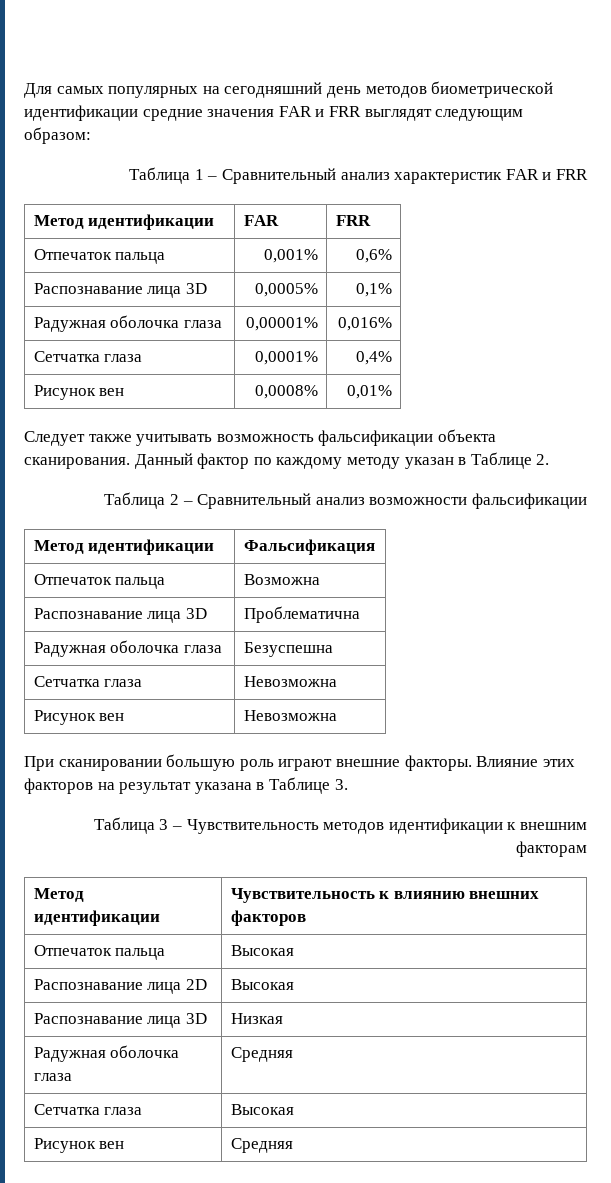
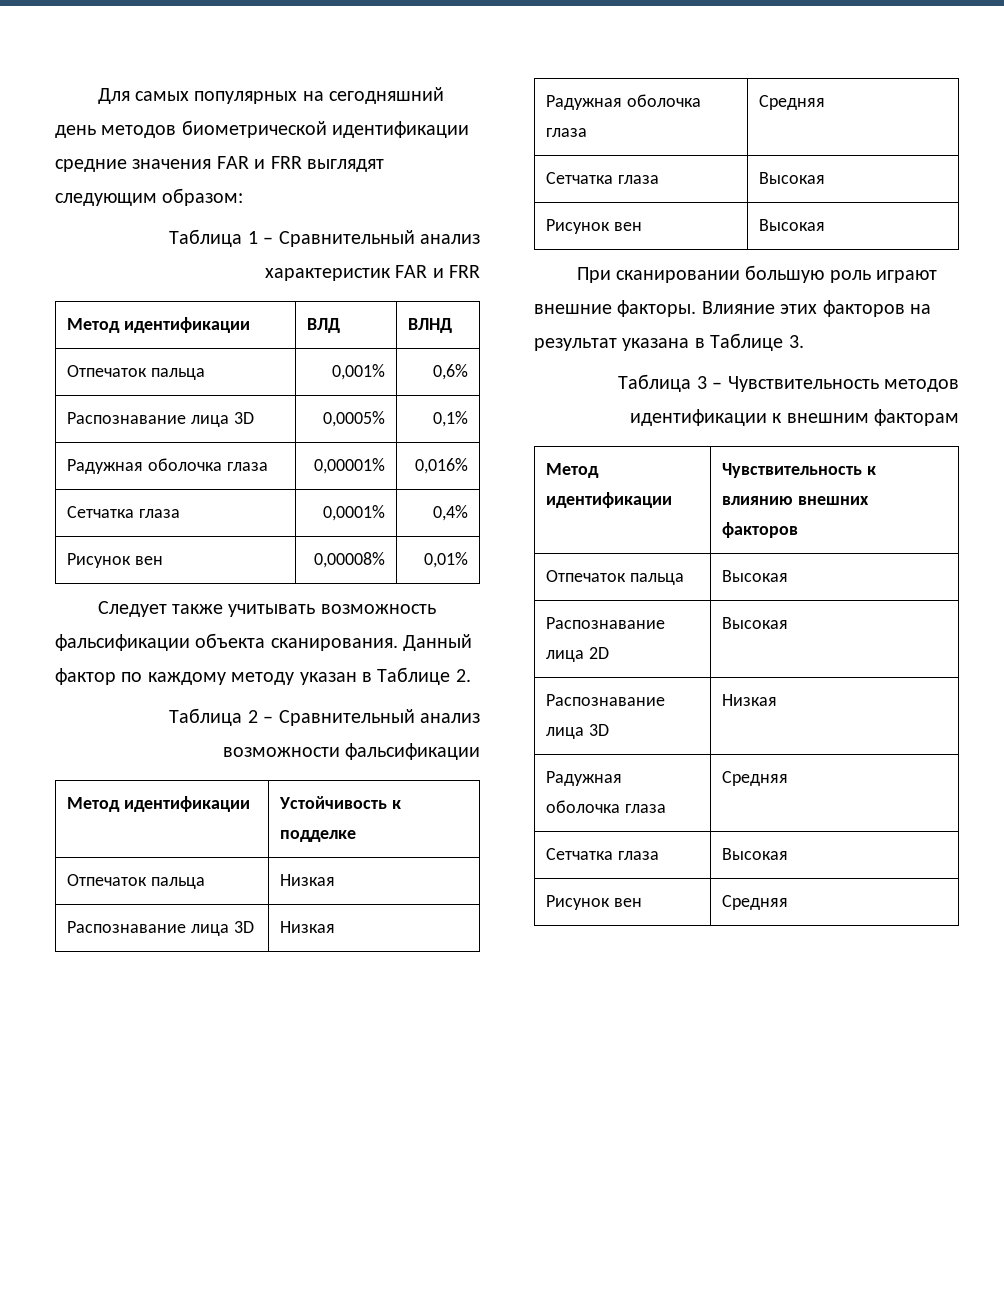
- Метод идентификации | FAR | FRR
+ Метод идентификации | ВЛД | ВЛНД
- Рисунок вен | 0,0008% | 0,01%
+ Рисунок вен | 0,00008% | 0,01%
- Метод идентификации | Фальсификация
- Отпечаток пальца | Возможна
- Распознавание лица 3D | Проблематична
- Радужная оболочка глаза | Безуспешна
- Сетчатка глаза | Невозможна
- Рисунок вен | Невозможна
+ Метод идентификации | Устойчивость к подделке
+ Отпечаток пальца | Низкая
+ Распознавание лица 3D | Низкая
+ Радужная оболочка глаза | Средняя
+ Сетчатка глаза | Высокая
+ Рисунок вен | Высокая

